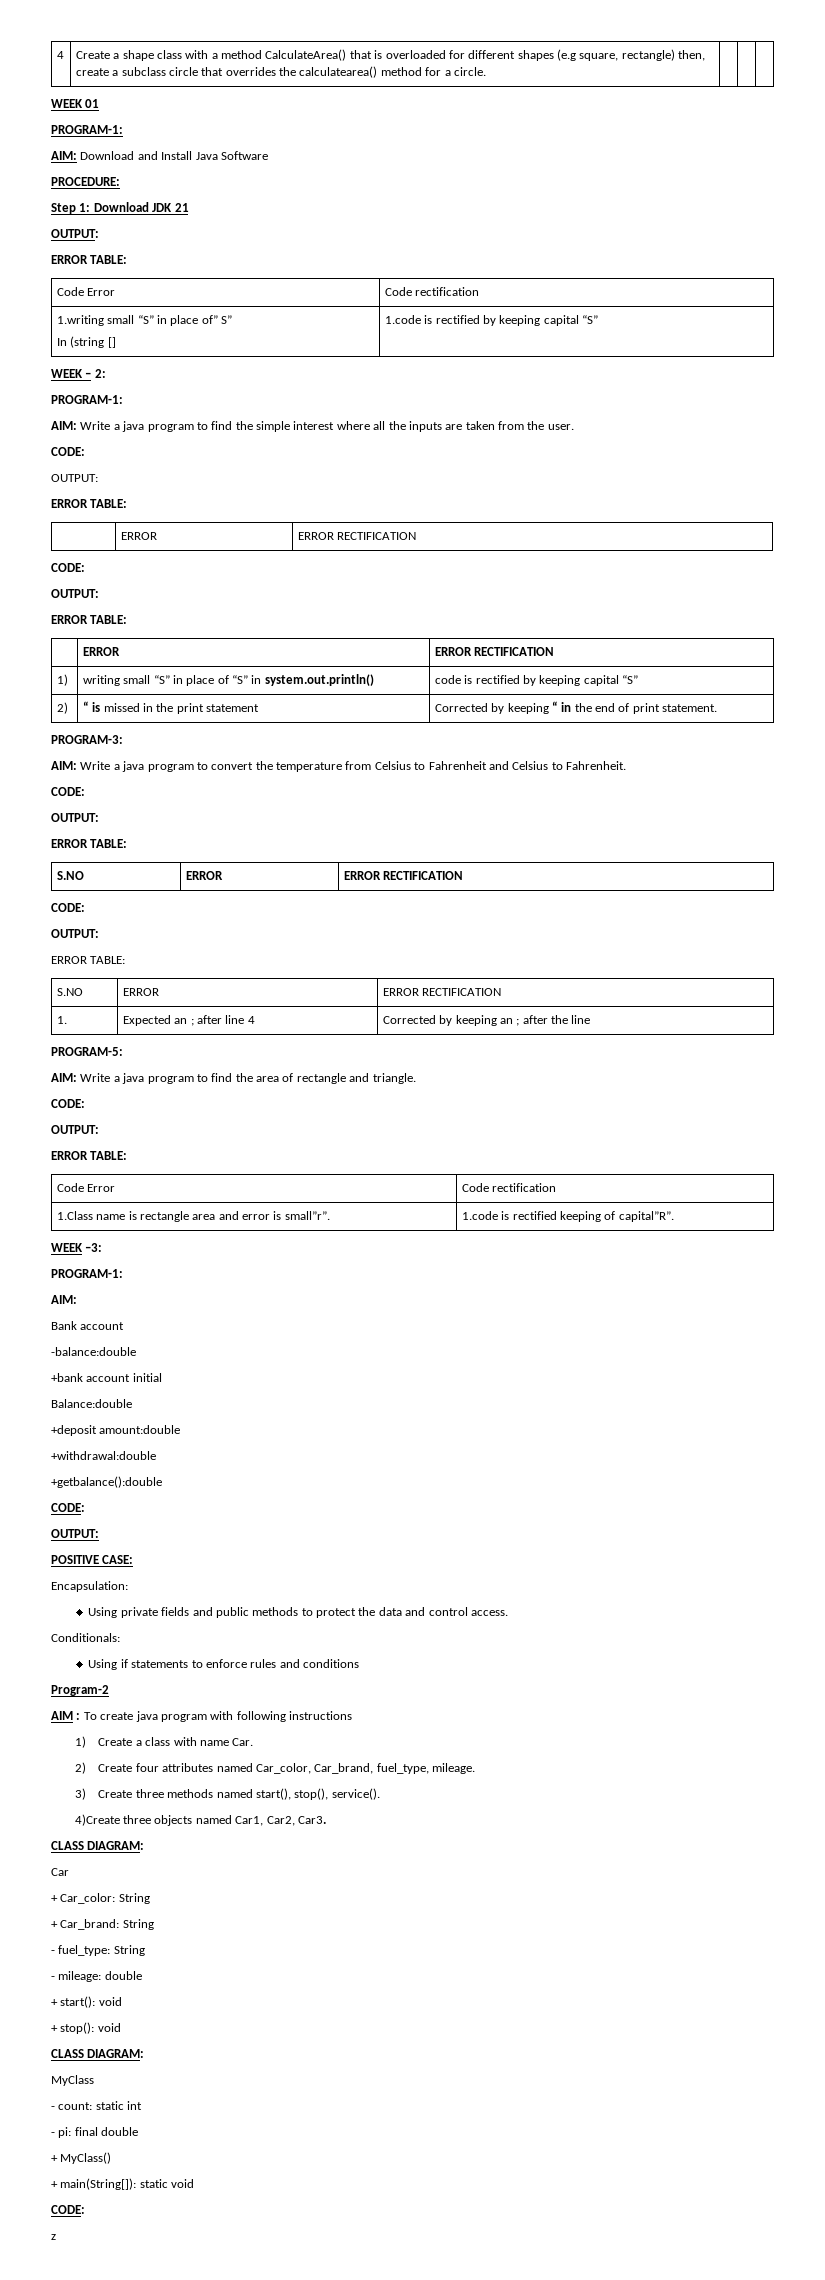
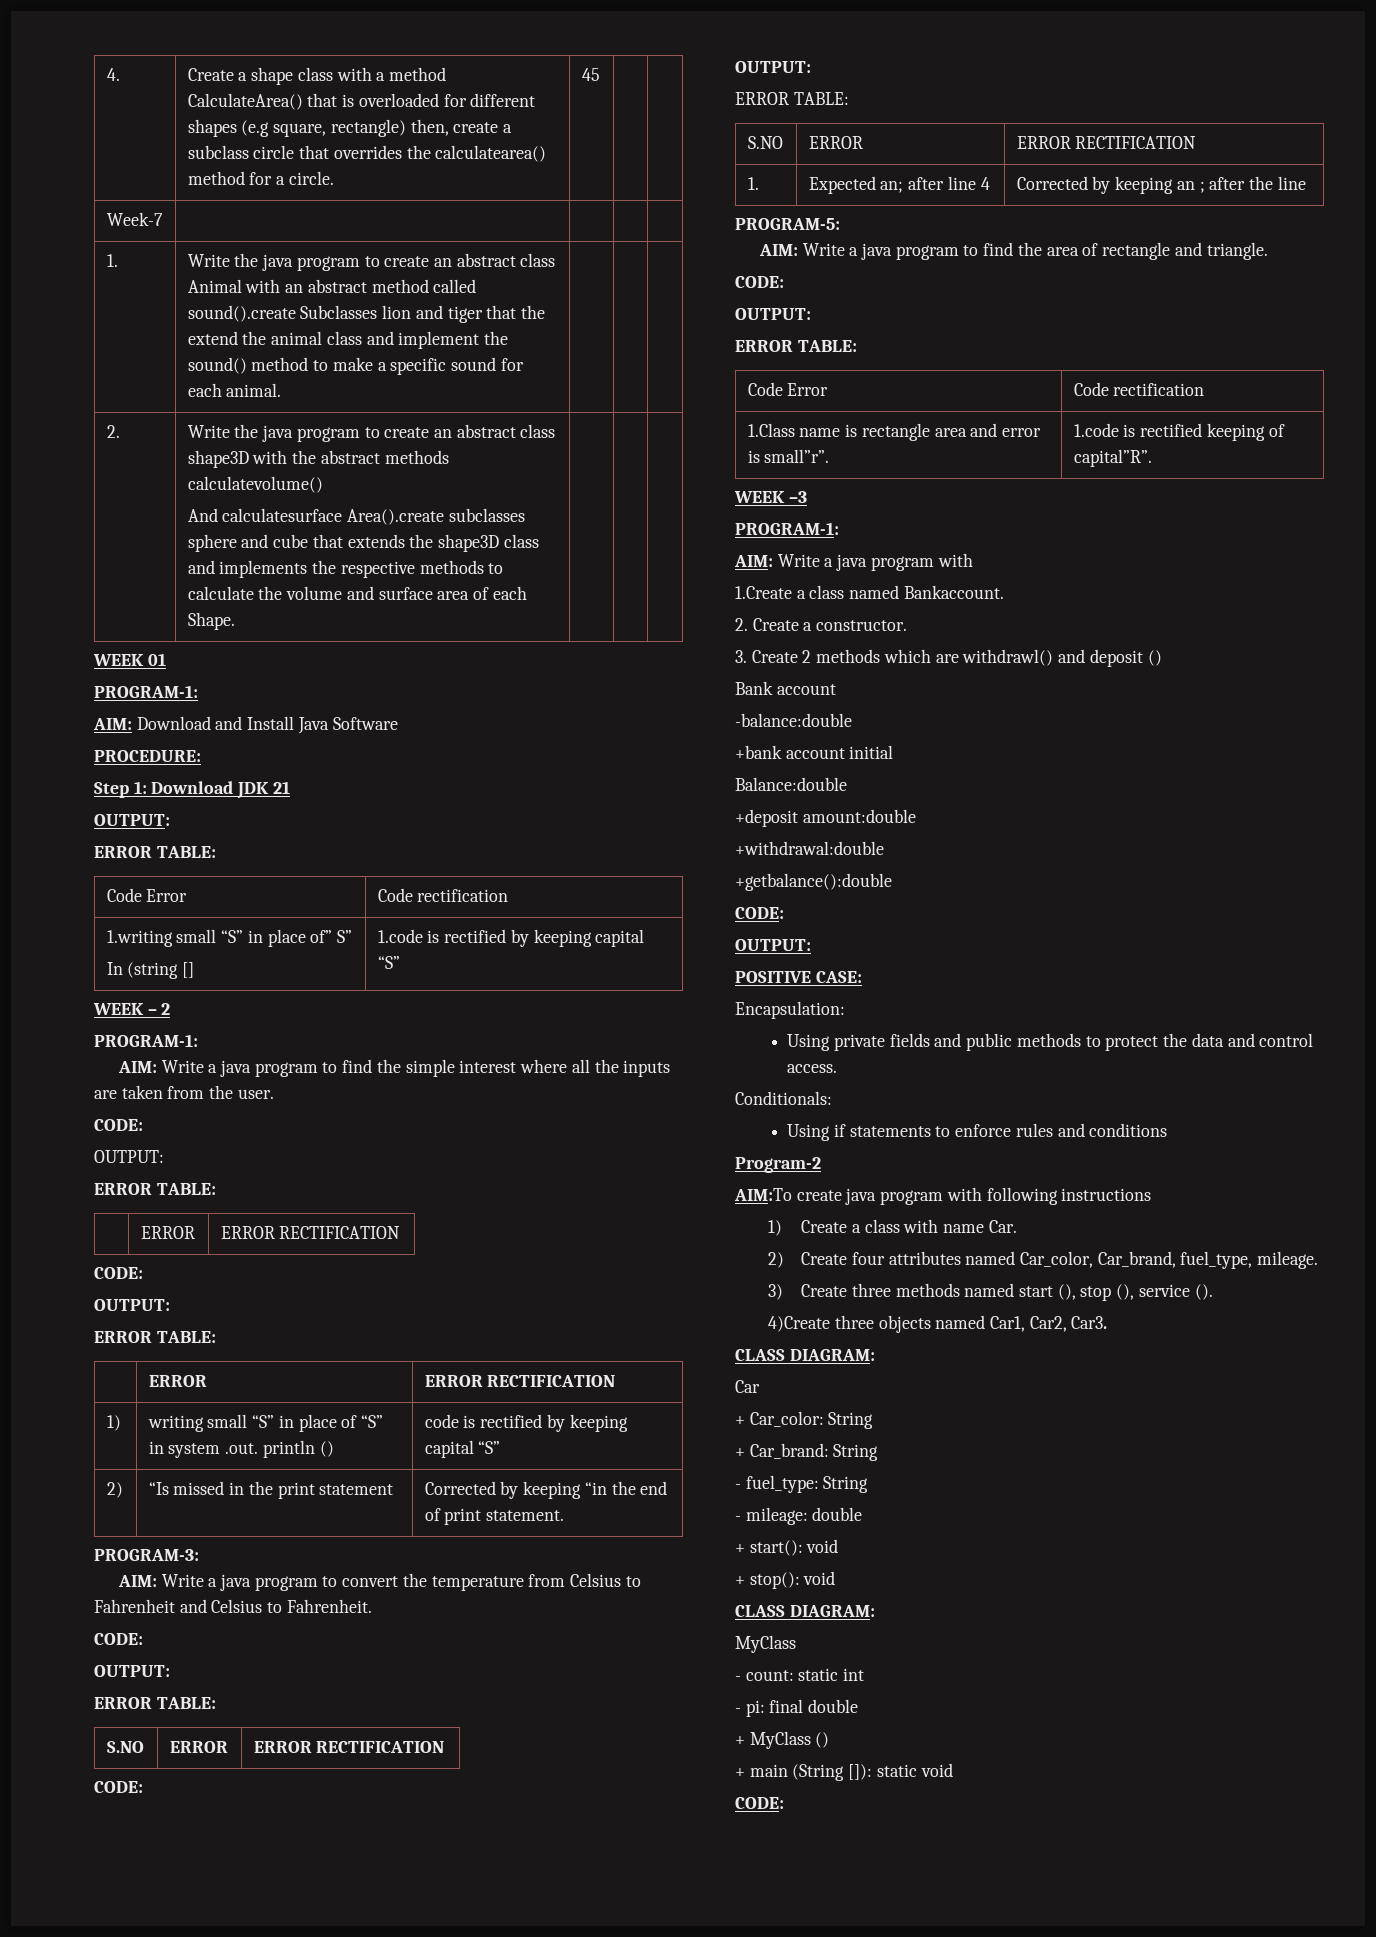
- 4 | Create a shape class with a method CalculateArea() that is overloaded for different shapes (e.g square, rectangle) then, create a subclass circle that overrides the calculatearea() method for a circle. | | |
+ 4. | Create a shape class with a method CalculateArea() that is overloaded for different shapes (e.g square, rectangle) then, create a subclass circle that overrides the calculatearea() method for a circle. | 45 | |
+ Week-7 | | | |
+ 1. | Write the java program to create an abstract class Animal with an abstract method called sound().create Subclasses lion and tiger that the extend the animal class and implement the sound() method to make a specific sound for each animal. | | |
+ 2. | Write the java program to create an abstract class shape3D with the abstract methods calculatevolume()
+ And calculatesurface Area().create subclasses sphere and cube that extends the shape3D class and implements the respective methods to calculate the volume and surface area of each Shape.
- WEEK – 2:
+ WEEK – 2
- 1) | writing small “S” in place of “S” in system.out.println() | code is rectified by keeping capital “S”
+ 1) | writing small “S” in place of “S” in system .out. println () | code is rectified by keeping capital “S”
- 2) | “ is missed in the print statement | Corrected by keeping “ in the end of print statement.
+ 2) | “Is missed in the print statement | Corrected by keeping “in the end of print statement.
- 1. | Expected an ; after line 4 | Corrected by keeping an ; after the line
+ 1. | Expected an; after line 4 | Corrected by keeping an ; after the line
- WEEK –3:
+ WEEK –3
  PROGRAM-1:
- AIM:
+ AIM: Write a java program with
+ 1.Create a class named Bankaccount.
+ 2. Create a constructor.
+ 3. Create 2 methods which are withdrawl() and deposit ()
- AIM : To create java program with following instructions
+ AIM:To create java program with following instructions
- 3) Create three methods named start(), stop(), service().
+ 3) Create three methods named start (), stop (), service ().
- + MyClass()
- + main(String[]): static void
+ + MyClass ()
+ + main (String []): static void
- z

